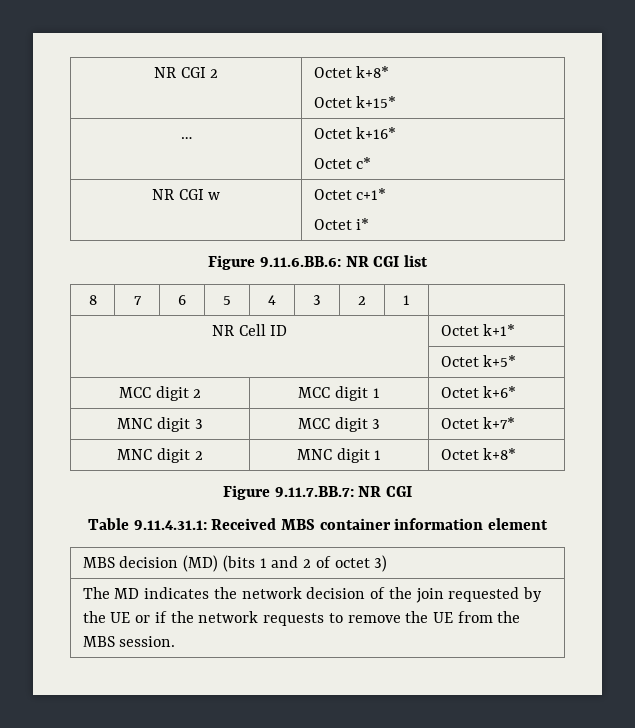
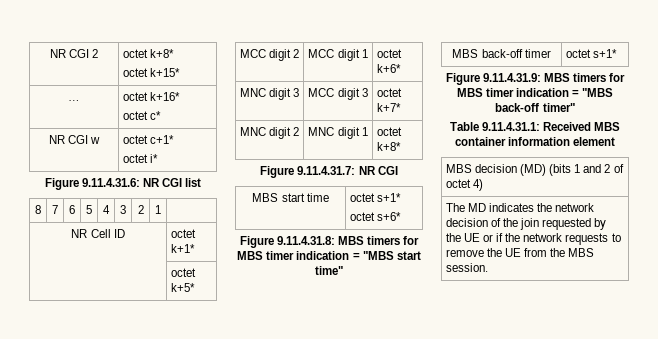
- NR CGI 2 | Octet k+8*
- Octet k+15*
+ NR CGI 2 | octet k+8*
+ octet k+15*
- … | Octet k+16*
- Octet c*
+ … | octet k+16*
+ octet c*
- NR CGI w | Octet c+1*
- Octet i*
+ NR CGI w | octet c+1*
+ octet i*
- Figure 9.11.6.BB.6: NR CGI list
+ Figure 9.11.4.31.6: NR CGI list
- NR Cell ID | Octet k+1*
+ NR Cell ID | octet k+1*
- | Octet k+5*
+ | octet k+5*
- MCC digit 2 | MCC digit 1 | Octet k+6*
+ MCC digit 2 | MCC digit 1 | octet k+6*
- MNC digit 3 | MCC digit 3 | Octet k+7*
+ MNC digit 3 | MCC digit 3 | octet k+7*
- MNC digit 2 | MNC digit 1 | Octet k+8*
+ MNC digit 2 | MNC digit 1 | octet k+8*
- Figure 9.11.7.BB.7: NR CGI
+ Figure 9.11.4.31.7: NR CGI
+ MBS start time | octet s+1*
+ octet s+6*
+ Figure 9.11.4.31.8: MBS timers for MBS timer indication = "MBS start time"
+ MBS back-off timer | octet s+1*
+ Figure 9.11.4.31.9: MBS timers for MBS timer indication = "MBS back-off timer"
- MBS decision (MD) (bits 1 and 2 of octet 3)
+ MBS decision (MD) (bits 1 and 2 of octet 4)

